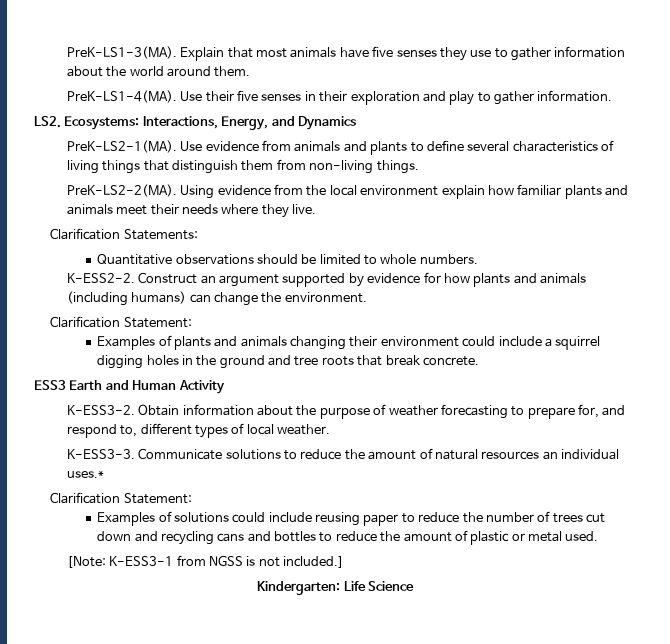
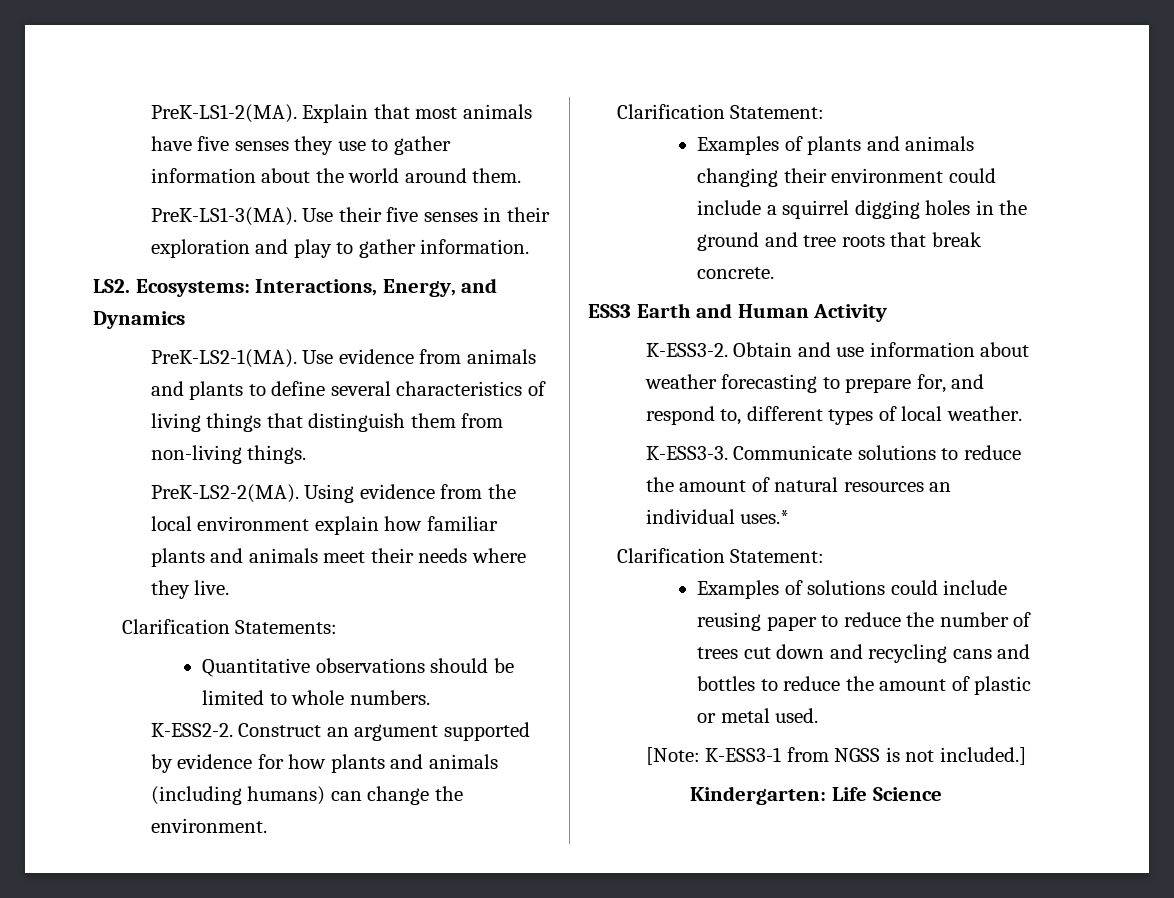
- PreK-LS1-3(MA).
+ PreK-LS1-2(MA).
- PreK-LS1-4(MA).
+ PreK-LS1-3(MA).
- Obtain information about the purpose of weather forecasting to prepare for, and respond to, different types of local weather.
+ Obtain and use information about weather forecasting to prepare for, and respond to, different types of local weather.

